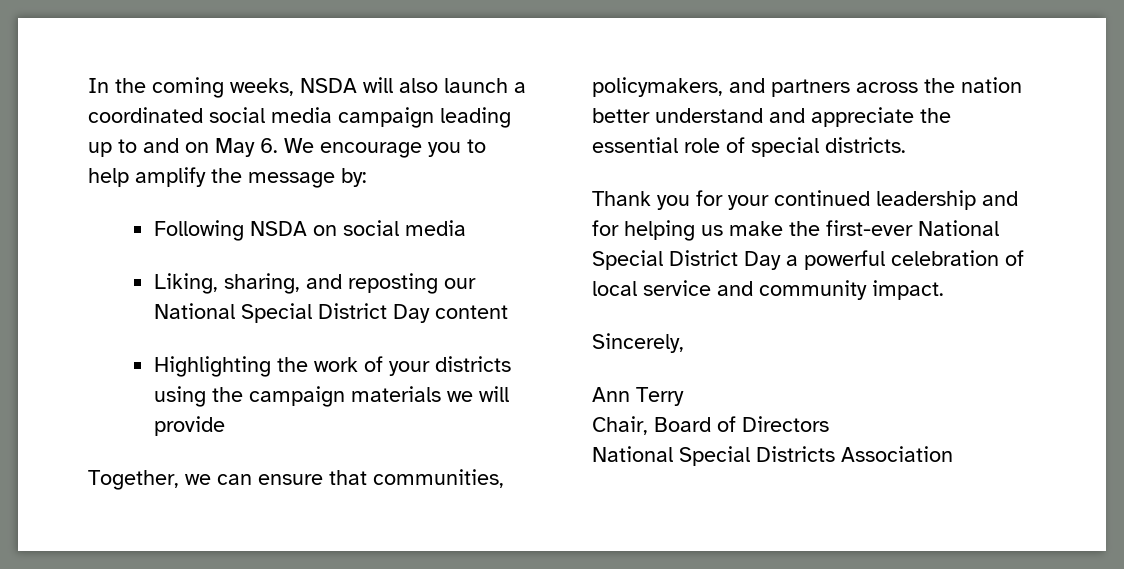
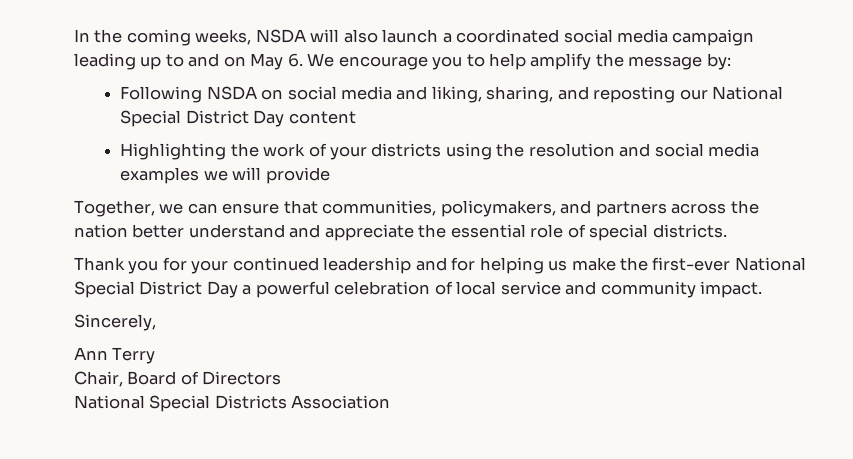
- Following NSDA on social media
- Liking, sharing, and reposting our National Special District Day content
+ Following NSDA on social media and liking, sharing, and reposting our National Special District Day content
- Highlighting the work of your districts using the campaign materials we will provide
+ Highlighting the work of your districts using the resolution and social media examples we will provide

